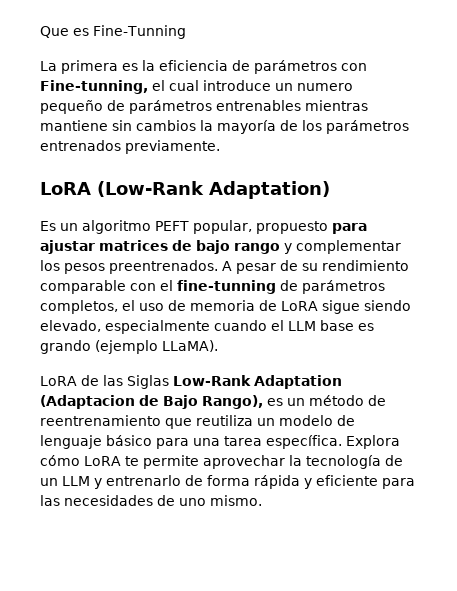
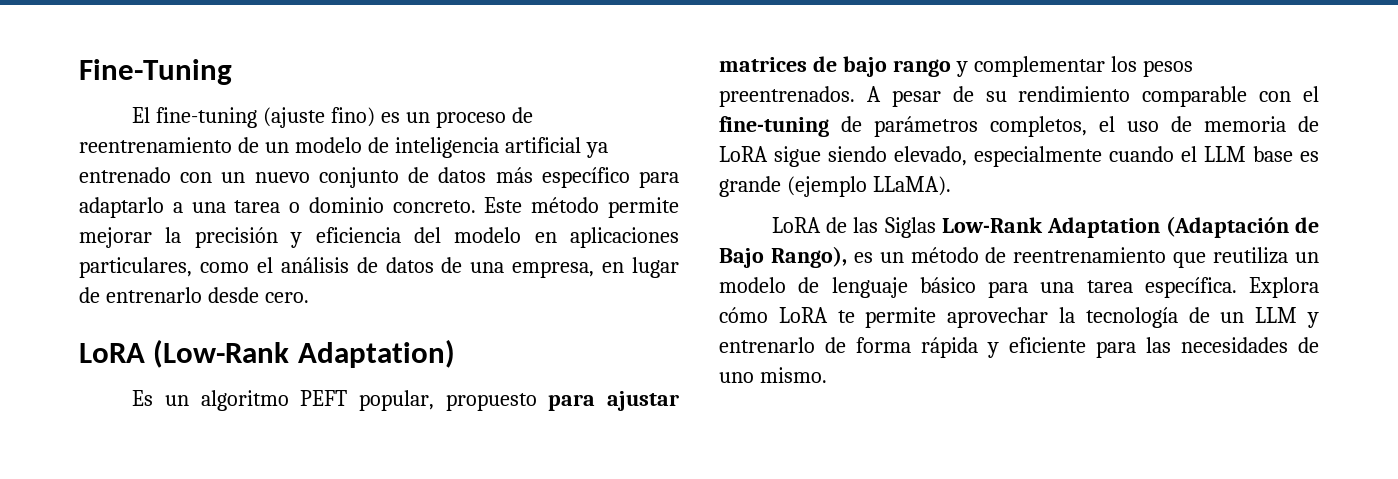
- Que es Fine-Tunning
- La primera es la eficiencia de parámetros con Fine-tunning, el cual introduce un numero pequeño de parámetros entrenables mientras mantiene sin cambios la mayoría de los parámetros entrenados previamente.
+ Fine-Tuning
+ El fine-tuning (ajuste fino) es un proceso de reentrenamiento de un modelo de inteligencia artificial ya entrenado con un nuevo conjunto de datos más específico para adaptarlo a una tarea o dominio concreto. Este método permite mejorar la precisión y eficiencia del modelo en aplicaciones particulares, como el análisis de datos de una empresa, en lugar de entrenarlo desde cero.
- A pesar de su rendimiento comparable con el fine-tunning de parámetros completos, el uso de memoria de LoRA sigue siendo elevado, especialmente cuando el LLM base es grando (ejemplo LLaMA).
+ A pesar de su rendimiento comparable con el fine-tuning de parámetros completos, el uso de memoria de LoRA sigue siendo elevado, especialmente cuando el LLM base es grande (ejemplo LLaMA).
- LoRA de las Siglas Low-Rank Adaptation (Adaptacion de Bajo Rango), es un método de reentrenamiento que reutiliza un modelo de lenguaje básico para una tarea específica.
+ LoRA de las Siglas Low-Rank Adaptation (Adaptación de Bajo Rango), es un método de reentrenamiento que reutiliza un modelo de lenguaje básico para una tarea específica.

